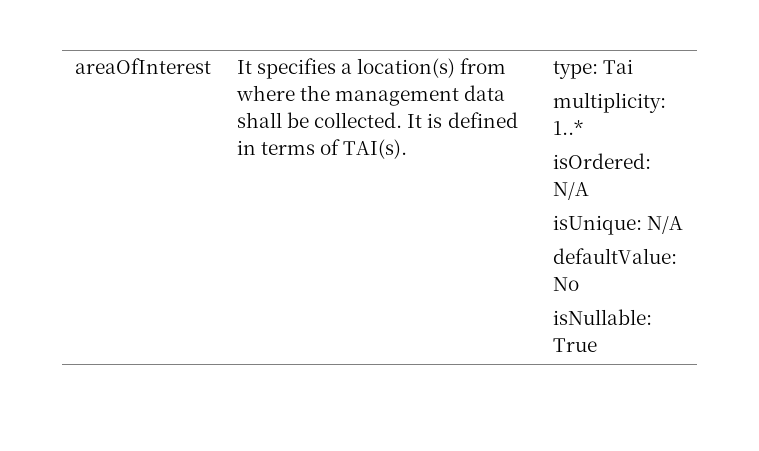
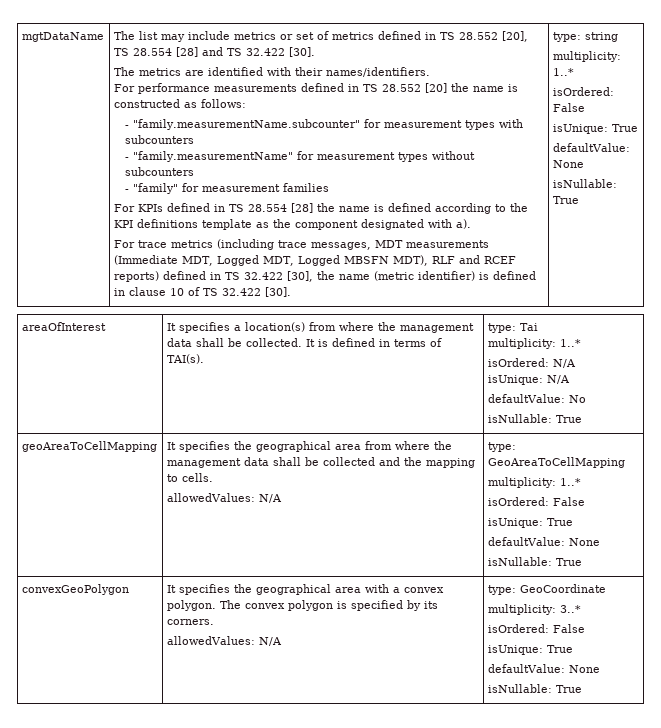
+ mgtDataName | The list may include metrics or set of metrics defined in TS 28.552 [20], TS 28.554 [28] and TS 32.422 [30].
+ The metrics are identified with their names/identifiers.
+ For performance measurements defined in TS 28.552 [20] the name is constructed as follows:
+ - "family.measurementName.subcounter" for measurement types with subcounters
+ - "family.measurementName" for measurement types without subcounters
+ - "family" for measurement families
+ For KPIs defined in TS 28.554 [28] the name is defined according to the KPI definitions template as the component designated with a).
+ For trace metrics (including trace messages, MDT measurements (Immediate MDT, Logged MDT, Logged MBSFN MDT), RLF and RCEF reports) defined in TS 32.422 [30], the name (metric identifier) is defined in clause 10 of TS 32.422 [30]. | type: string
+ multiplicity: 1..*
+ isOrdered: False
+ isUnique: True
+ defaultValue: None
+ isNullable: True
+ geoAreaToCellMapping | It specifies the geographical area from where the management data shall be collected and the mapping to cells.
+ allowedValues: N/A | type: GeoAreaToCellMapping
+ multiplicity: 1..*
+ isOrdered: False
+ isUnique: True
+ defaultValue: None
+ isNullable: True
+ convexGeoPolygon | It specifies the geographical area with a convex polygon. The convex polygon is specified by its corners.
+ allowedValues: N/A | type: GeoCoordinate
+ multiplicity: 3..*
+ isOrdered: False
+ isUnique: True
+ defaultValue: None
+ isNullable: True

